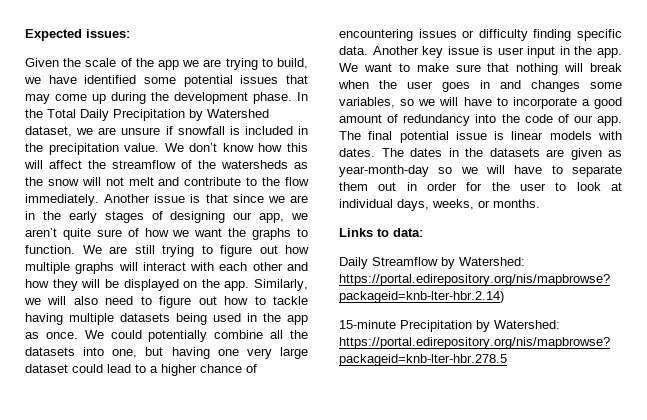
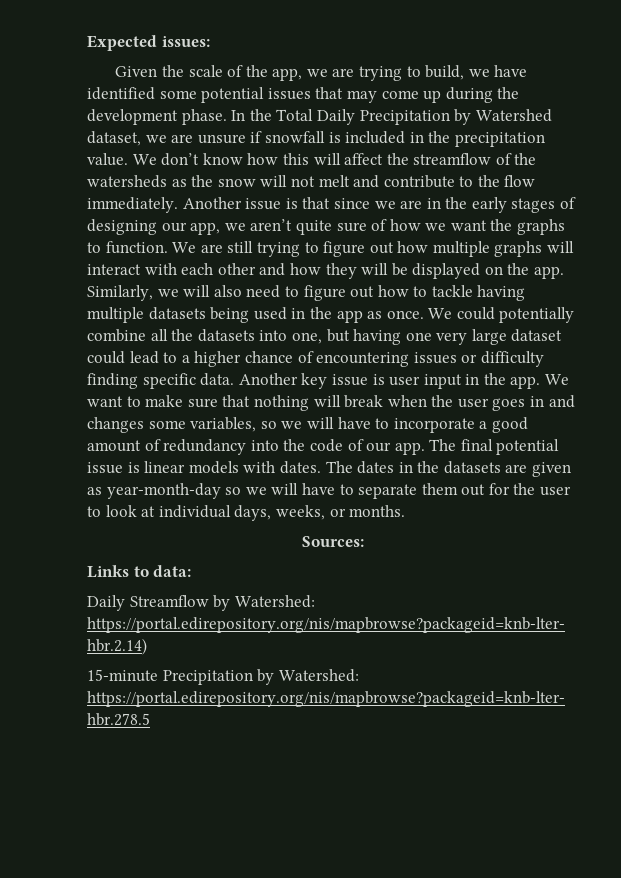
- Given the scale of the app we are trying to build, we have identified some potential issues that may come up during the development phase.
+ Given the scale of the app, we are trying to build, we have identified some potential issues that may come up during the development phase.
- The dates in the datasets are given as year-month-day so we will have to separate them out in order for the user to look at individual days, weeks, or months.
+ The dates in the datasets are given as year-month-day so we will have to separate them out for the user to look at individual days, weeks, or months.
+ Sources:

